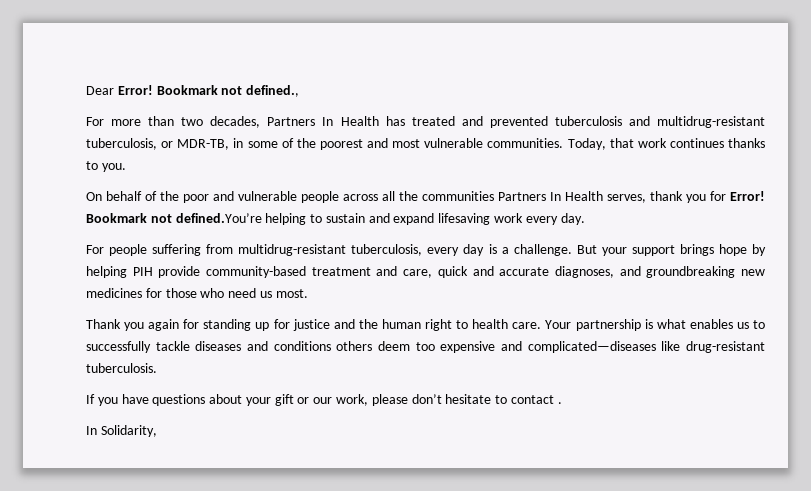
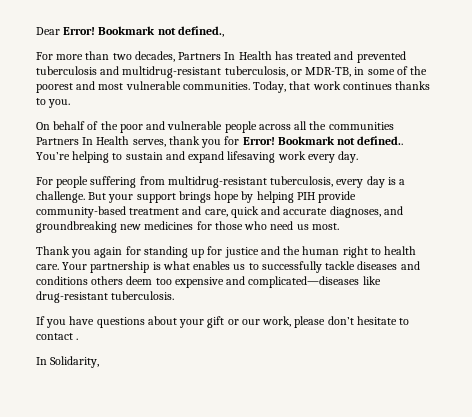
- Bookmark not defined.You’re helping to sustain and expand lifesaving work every day.
+ Bookmark not defined.. You’re helping to sustain and expand lifesaving work every day.

